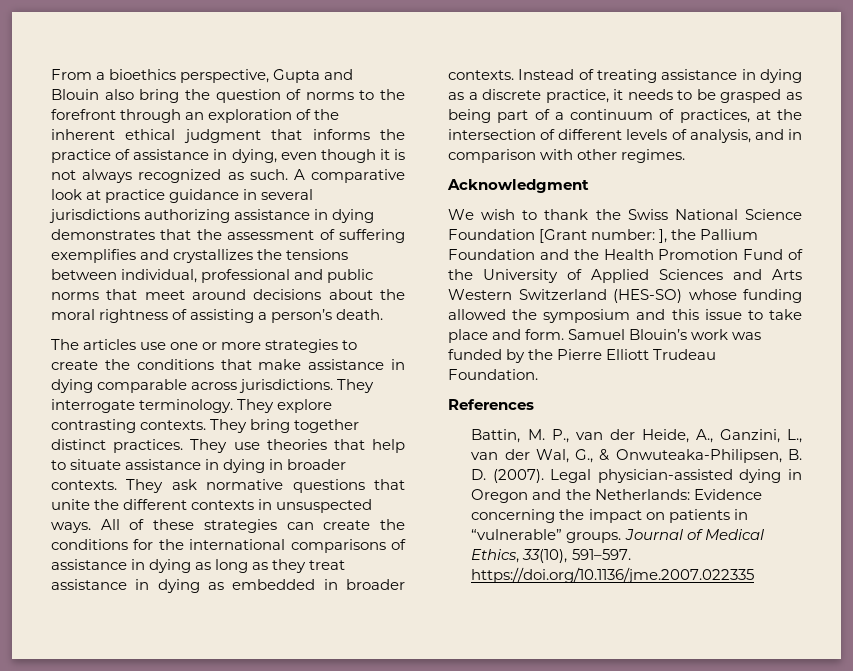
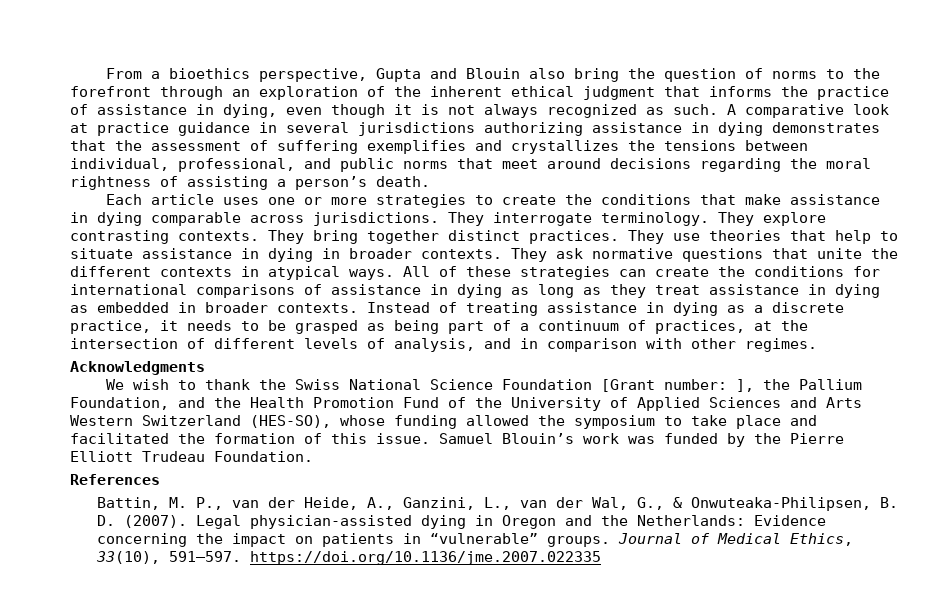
- A comparative look at practice guidance in several jurisdictions authorizing assistance in dying demonstrates that the assessment of suffering exemplifies and crystallizes the tensions between individual, professional and public norms that meet around decisions about the moral rightness of assisting a person’s death.
+ A comparative look at practice guidance in several jurisdictions authorizing assistance in dying demonstrates that the assessment of suffering exemplifies and crystallizes the tensions between individual, professional, and public norms that meet around decisions regarding the moral rightness of assisting a person’s death.
- The articles use one or more strategies to create the conditions that make assistance in dying comparable across jurisdictions.
+ Each article uses one or more strategies to create the conditions that make assistance in dying comparable across jurisdictions.
- They ask normative questions that unite the different contexts in unsuspected ways.
+ They ask normative questions that unite the different contexts in atypical ways.
- All of these strategies can create the conditions for the international comparisons of assistance in dying as long as they treat assistance in dying as embedded in broader contexts.
+ All of these strategies can create the conditions for international comparisons of assistance in dying as long as they treat assistance in dying as embedded in broader contexts.
- Acknowledgment
+ Acknowledgments
- We wish to thank the Swiss National Science Foundation [Grant number: ], the Pallium Foundation and the Health Promotion Fund of the University of Applied Sciences and Arts Western Switzerland (HES-SO) whose funding allowed the symposium and this issue to take place and form.
+ We wish to thank the Swiss National Science Foundation [Grant number: ], the Pallium Foundation, and the Health Promotion Fund of the University of Applied Sciences and Arts Western Switzerland (HES-SO), whose funding allowed the symposium to take place and facilitated the formation of this issue.

